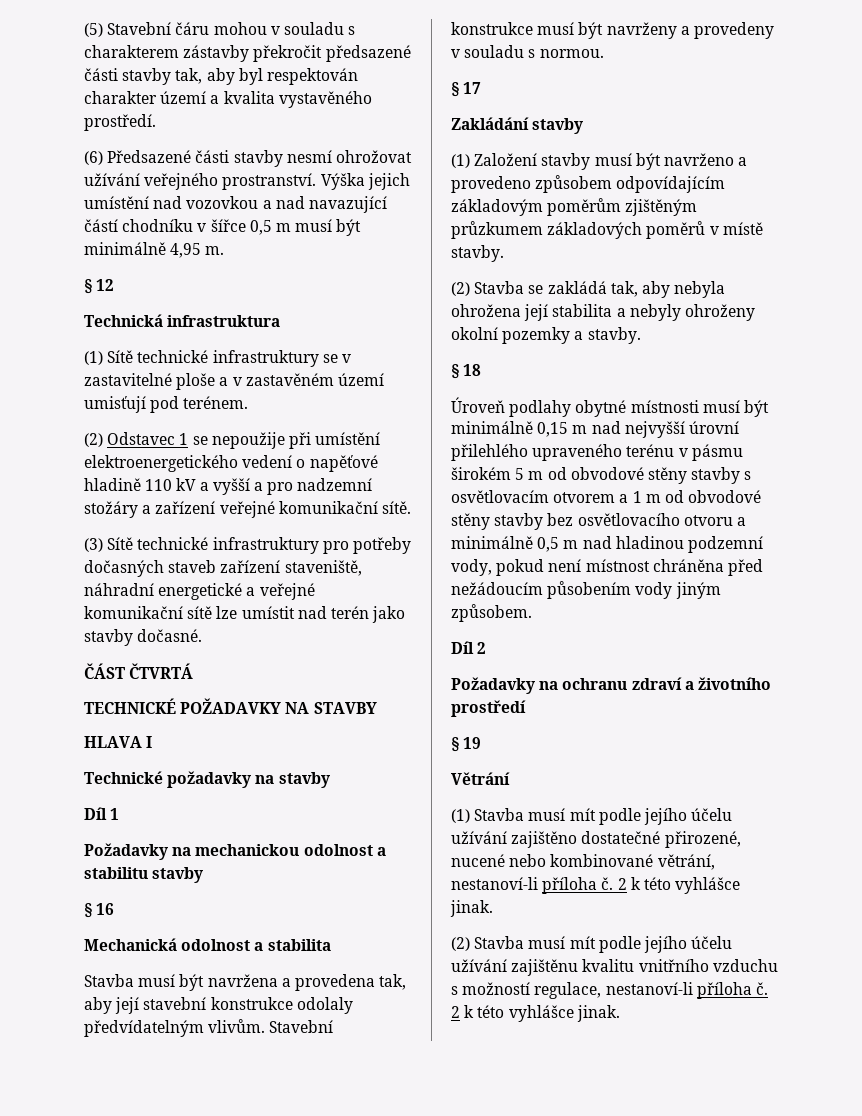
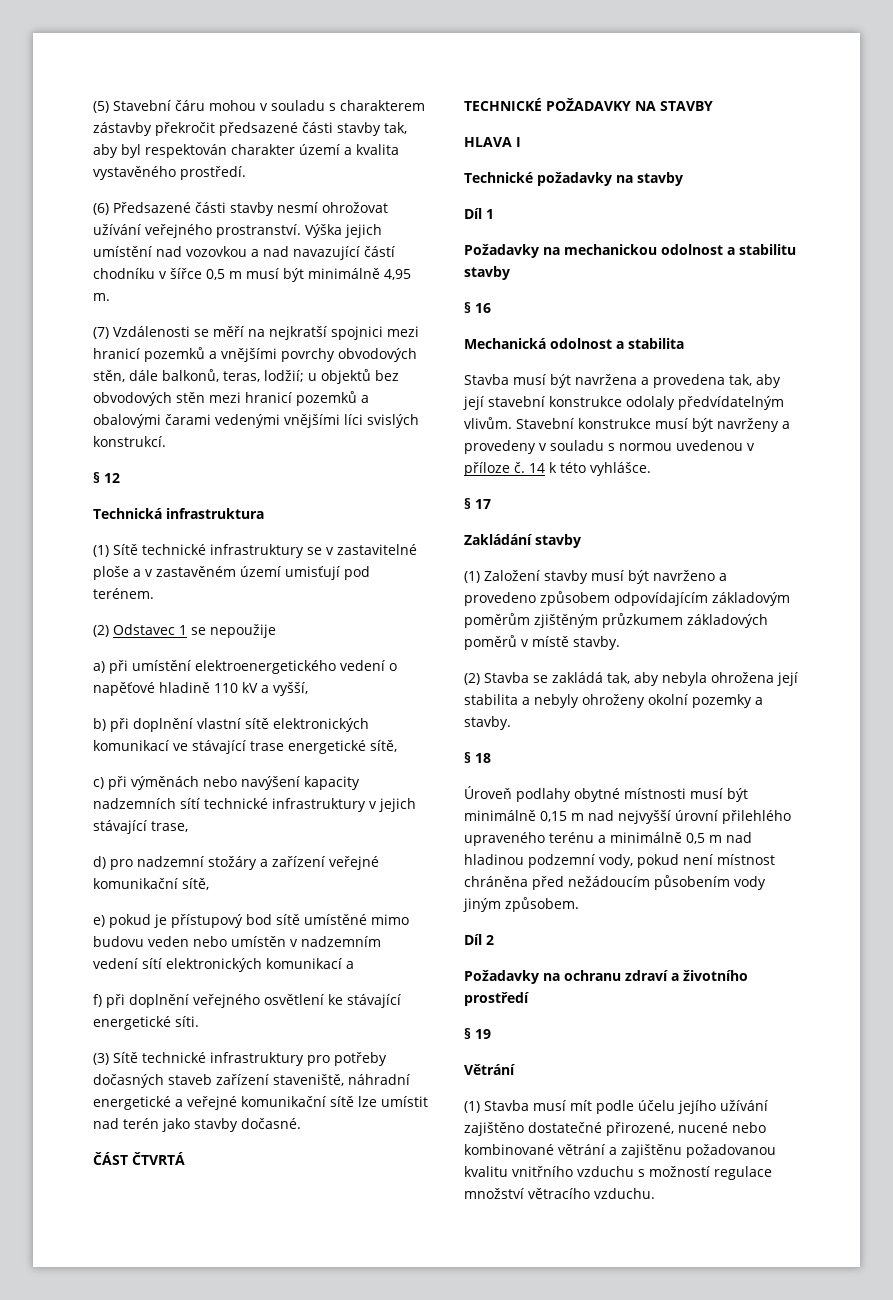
+ (7) Vzdálenosti se měří na nejkratší spojnici mezi hranicí pozemků a vnějšími povrchy obvodových stěn, dále balkonů, teras, lodžií; u objektů bez obvodových stěn mezi hranicí pozemků a obalovými čarami vedenými vnějšími líci svislých konstrukcí.
- (2) Odstavec 1 se nepoužije při umístění elektroenergetického vedení o napěťové hladině 110 kV a vyšší a pro nadzemní stožáry a zařízení veřejné komunikační sítě.
+ (2) Odstavec 1 se nepoužije
+ a) při umístění elektroenergetického vedení o napěťové hladině 110 kV a vyšší,
+ b) při doplnění vlastní sítě elektronických komunikací ve stávající trase energetické sítě,
+ c) při výměnách nebo navýšení kapacity nadzemních sítí technické infrastruktury v jejich stávající trase,
+ d) pro nadzemní stožáry a zařízení veřejné komunikační sítě,
+ e) pokud je přístupový bod sítě umístěné mimo budovu veden nebo umístěn v nadzemním vedení sítí elektronických komunikací a
+ f) při doplnění veřejného osvětlení ke stávající energetické síti.
- Stavební konstrukce musí být navrženy a provedeny v souladu s normou.
+ Stavební konstrukce musí být navrženy a provedeny v souladu s normou uvedenou v příloze č. 14 k této vyhlášce.
- Úroveň podlahy obytné místnosti musí být minimálně 0,15 m nad nejvyšší úrovní přilehlého upraveného terénu v pásmu širokém 5 m od obvodové stěny stavby s osvětlovacím otvorem a 1 m od obvodové stěny stavby bez osvětlovacího otvoru a minimálně 0,5 m nad hladinou podzemní vody, pokud není místnost chráněna před nežádoucím působením vody jiným způsobem.
+ Úroveň podlahy obytné místnosti musí být minimálně 0,15 m nad nejvyšší úrovní přilehlého upraveného terénu a minimálně 0,5 m nad hladinou podzemní vody, pokud není místnost chráněna před nežádoucím působením vody jiným způsobem.
- (1) Stavba musí mít podle jejího účelu užívání zajištěno dostatečné přirozené, nucené nebo kombinované větrání, nestanoví-li příloha č. 2 k této vyhlášce jinak.
- (2) Stavba musí mít podle jejího účelu užívání zajištěnu kvalitu vnitřního vzduchu s možností regulace, nestanoví-li příloha č. 2 k této vyhlášce jinak.
+ (1) Stavba musí mít podle účelu jejího užívání zajištěno dostatečné přirozené, nucené nebo kombinované větrání a zajištěnu požadovanou kvalitu vnitřního vzduchu s možností regulace množství větracího vzduchu.

